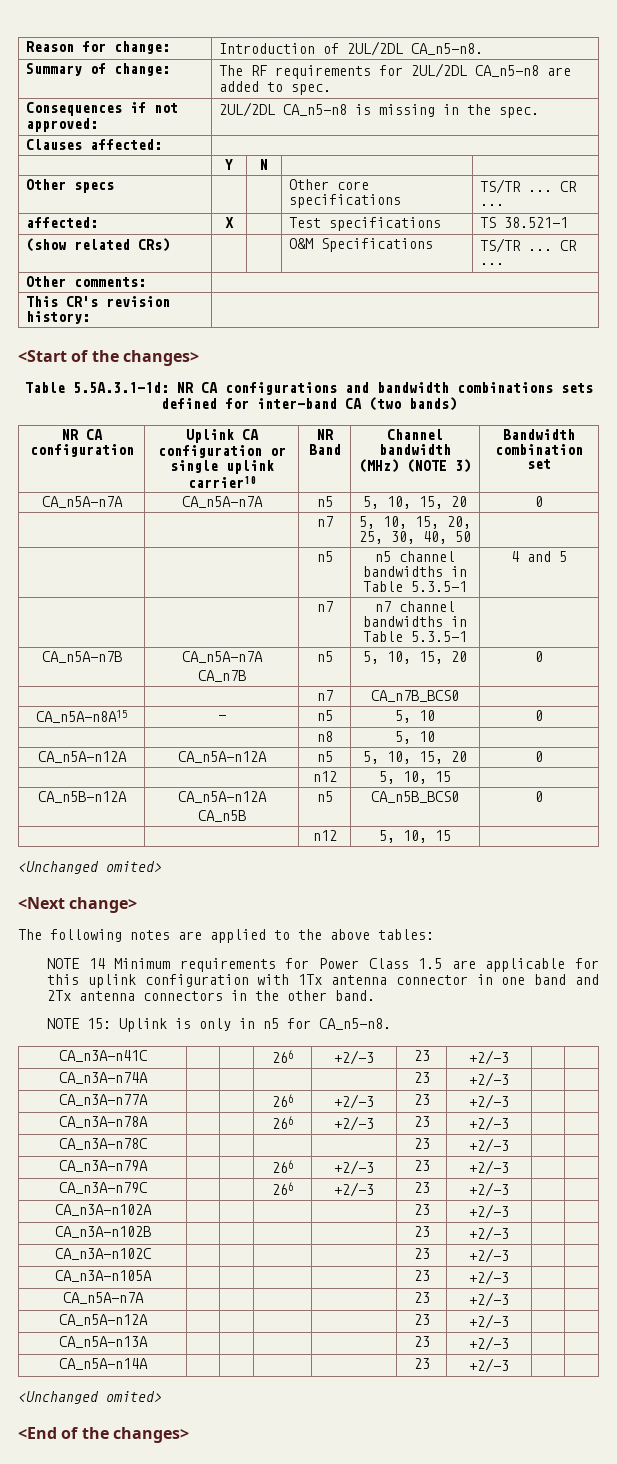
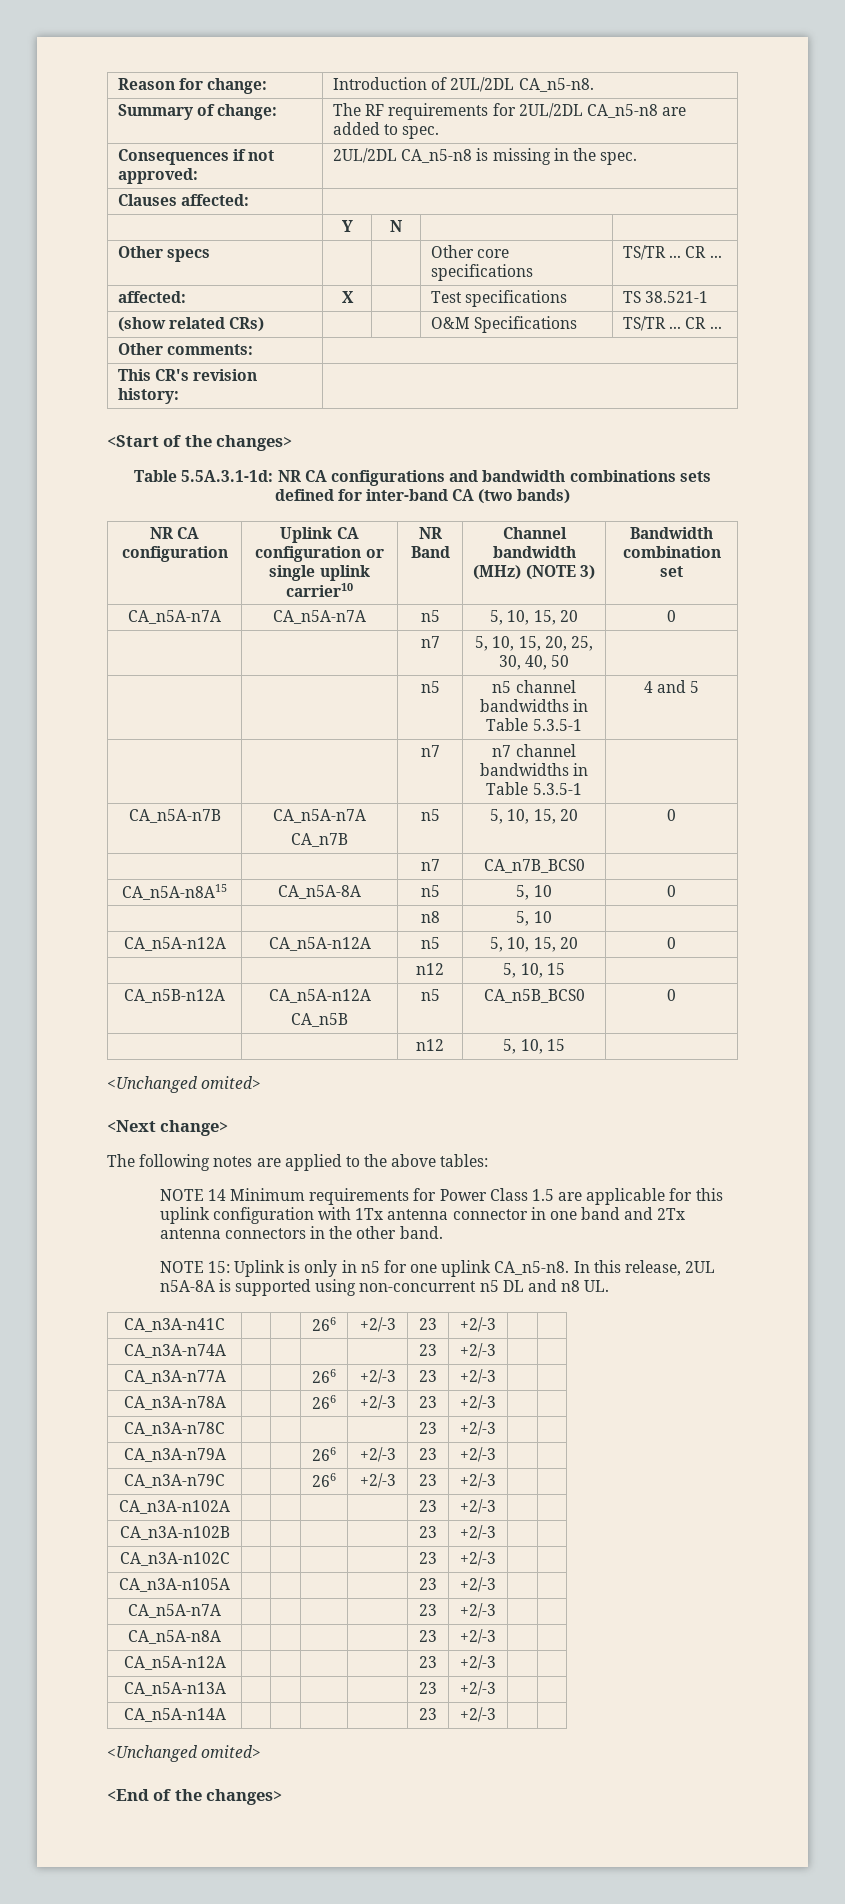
- CA_n5A-n8A15 | - | n5 | 5, 10 | 0
+ CA_n5A-n8A15 | CA_n5A-8A | n5 | 5, 10 | 0
- NOTE 15: Uplink is only in n5 for CA_n5-n8.
+ NOTE 15: Uplink is only in n5 for one uplink CA_n5-n8. In this release, 2UL n5A-8A is supported using non-concurrent n5 DL and n8 UL.
+ CA_n5A-n8A | | | | | 23 | +2/-3 | |

